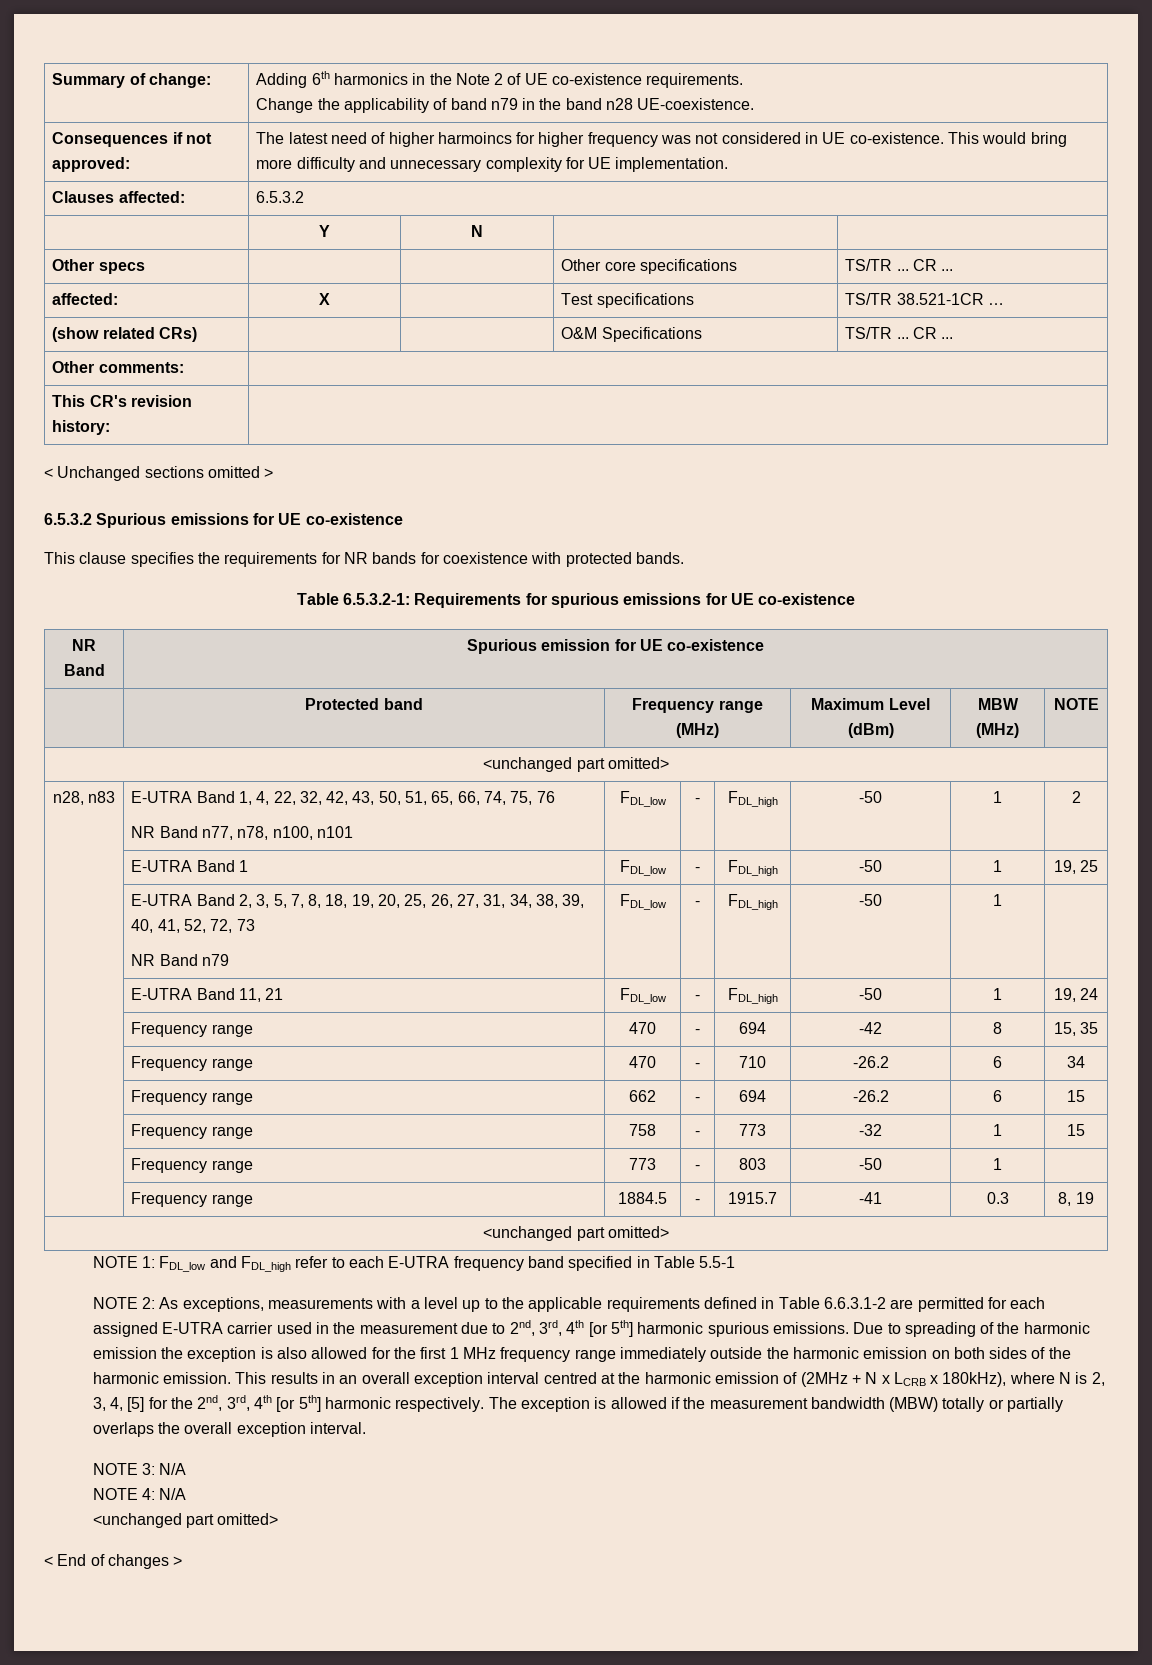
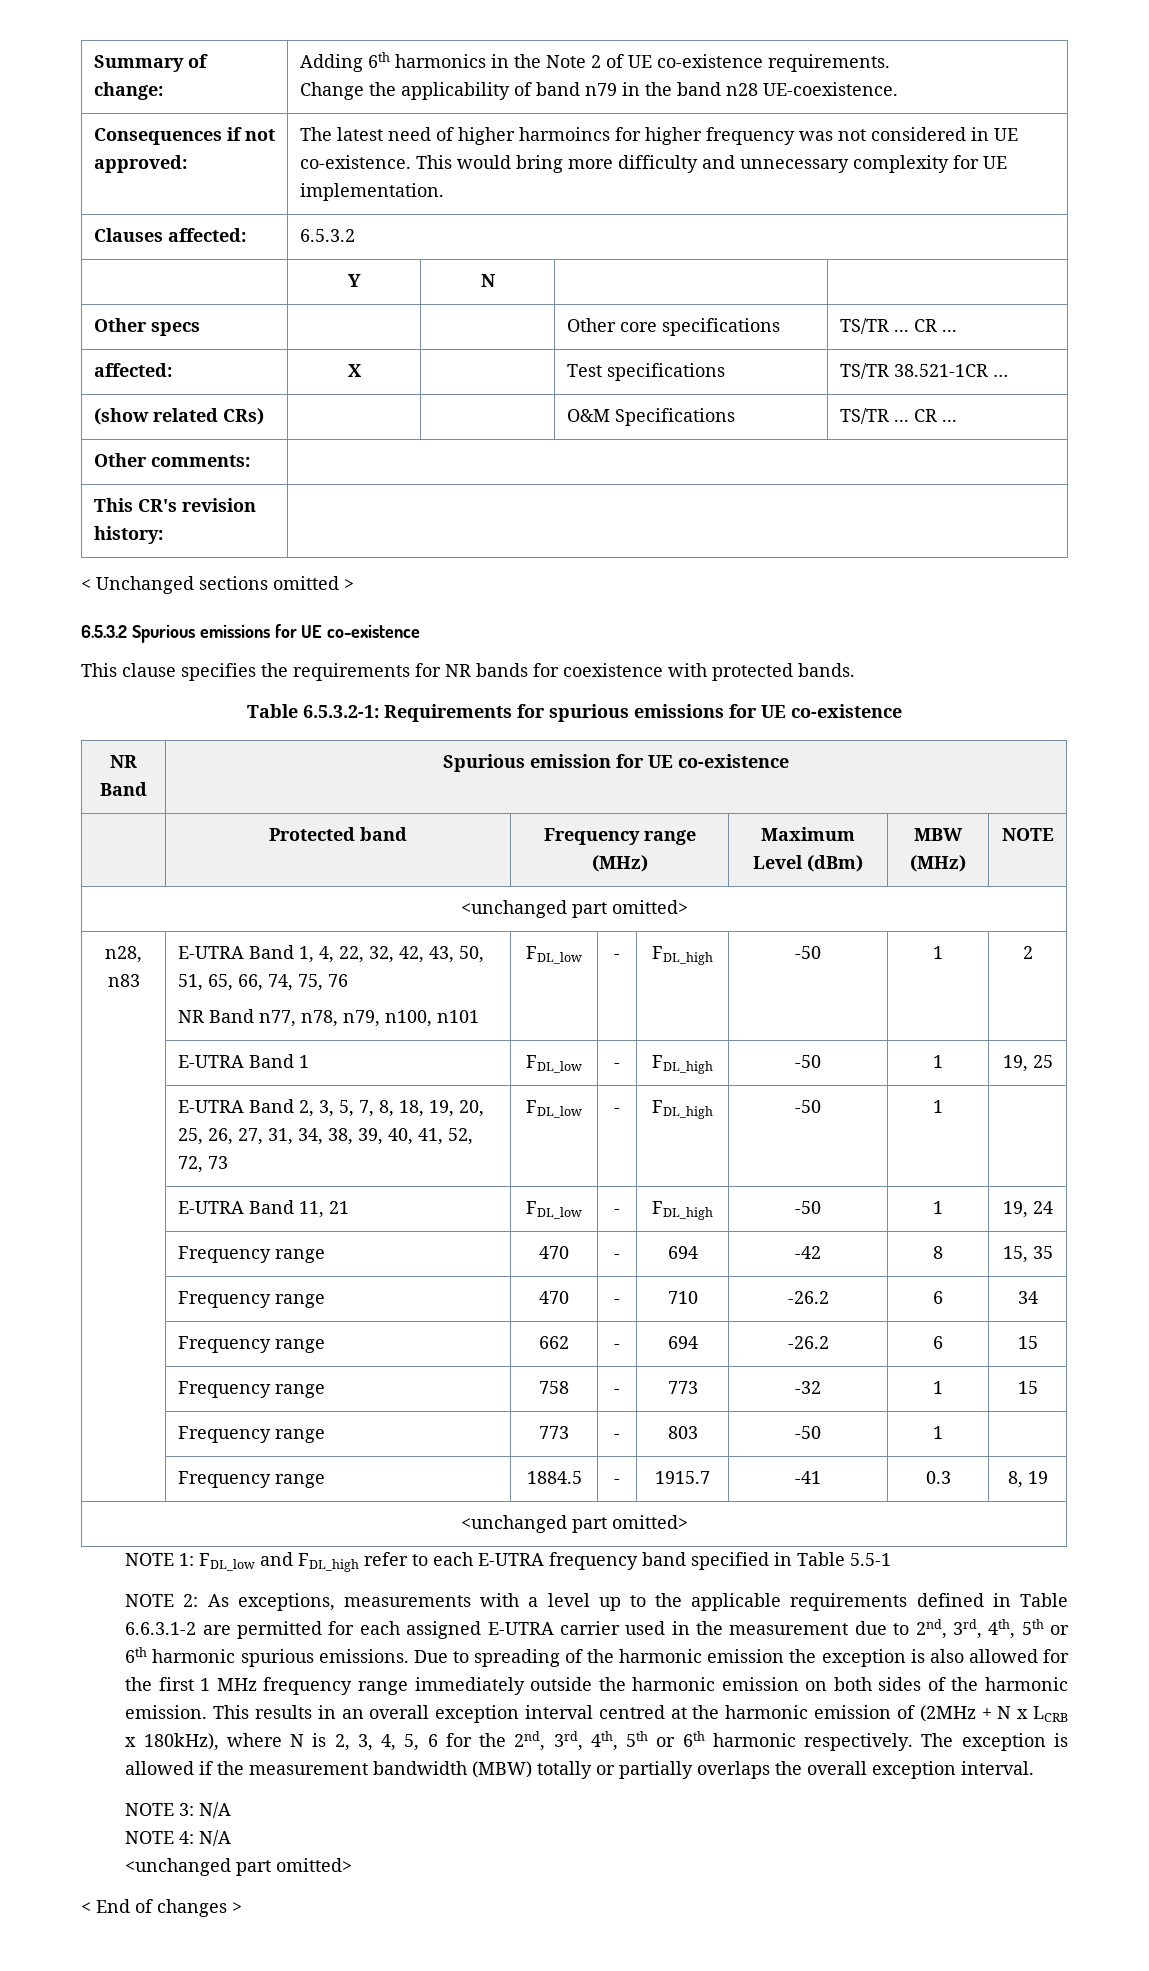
  n28, n83 | E-UTRA Band 1, 4, 22, 32, 42, 43, 50, 51, 65, 66, 74, 75, 76
- NR Band n77, n78, n100, n101 | FDL_low | - | FDL_high | -50 | 1 | 2
+ NR Band n77, n78, n79, n100, n101 | FDL_low | - | FDL_high | -50 | 1 | 2
- | E-UTRA Band 2, 3, 5, 7, 8, 18, 19, 20, 25, 26, 27, 31, 34, 38, 39, 40, 41, 52, 72, 73
- NR Band n79 | FDL_low | - | FDL_high | -50 | 1 |
+ | E-UTRA Band 2, 3, 5, 7, 8, 18, 19, 20, 25, 26, 27, 31, 34, 38, 39, 40, 41, 52, 72, 73 | FDL_low | - | FDL_high | -50 | 1 |
- NOTE 2: As exceptions, measurements with a level up to the applicable requirements defined in Table 6.6.3.1-2 are permitted for each assigned E-UTRA carrier used in the measurement due to 2nd, 3rd, 4th [or 5th] harmonic spurious emissions.
+ NOTE 2: As exceptions, measurements with a level up to the applicable requirements defined in Table 6.6.3.1-2 are permitted for each assigned E-UTRA carrier used in the measurement due to 2nd, 3rd, 4th, 5th or 6th harmonic spurious emissions.
- This results in an overall exception interval centred at the harmonic emission of (2MHz + N x LCRB x 180kHz), where N is 2, 3, 4, [5] for the 2nd, 3rd, 4th [or 5th] harmonic respectively.
+ This results in an overall exception interval centred at the harmonic emission of (2MHz + N x LCRB x 180kHz), where N is 2, 3, 4, 5, 6 for the 2nd, 3rd, 4th, 5th or 6th harmonic respectively.

